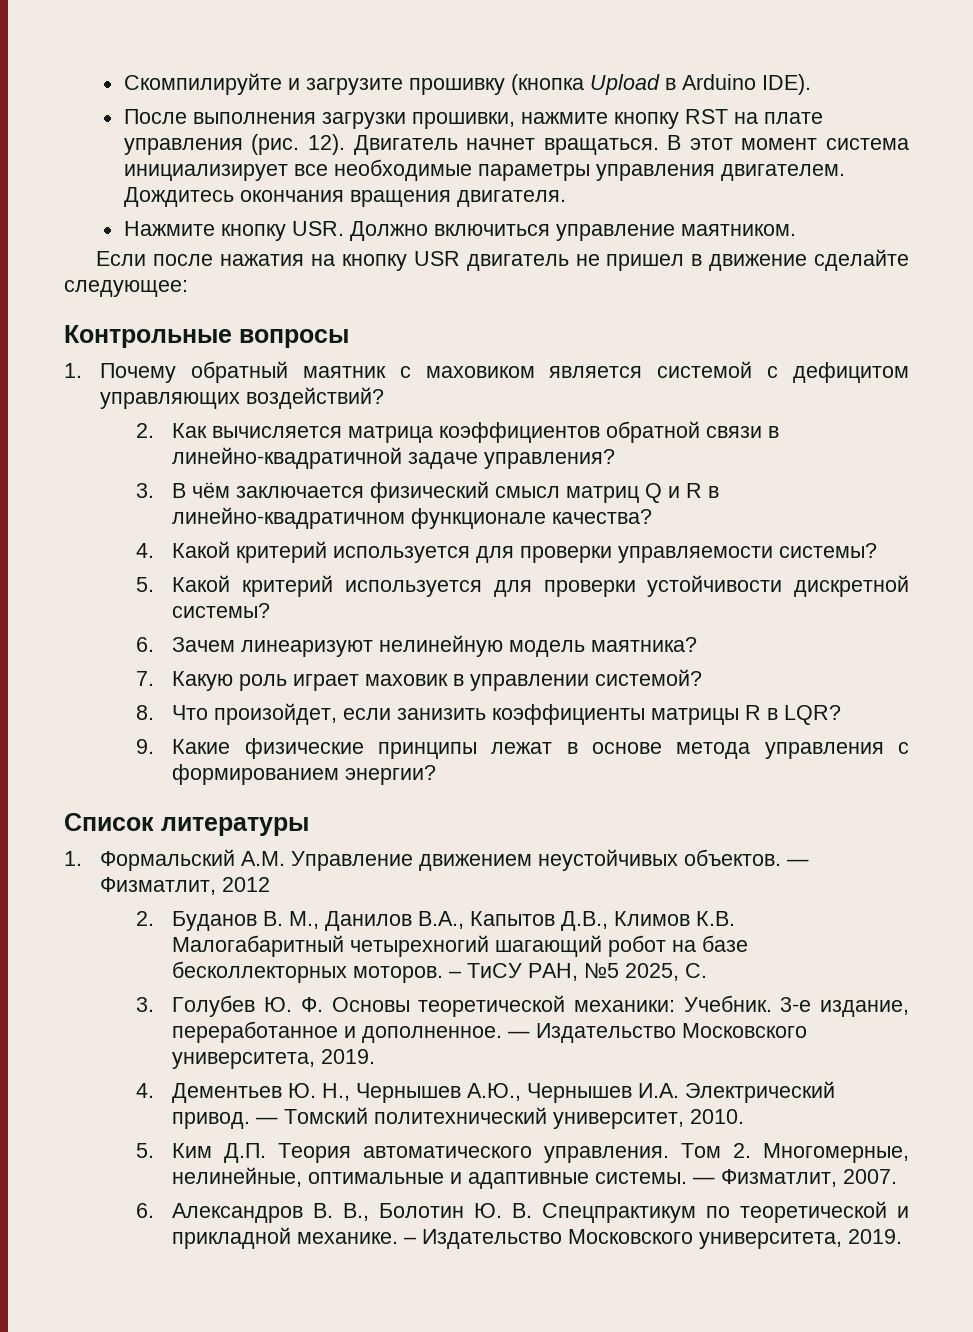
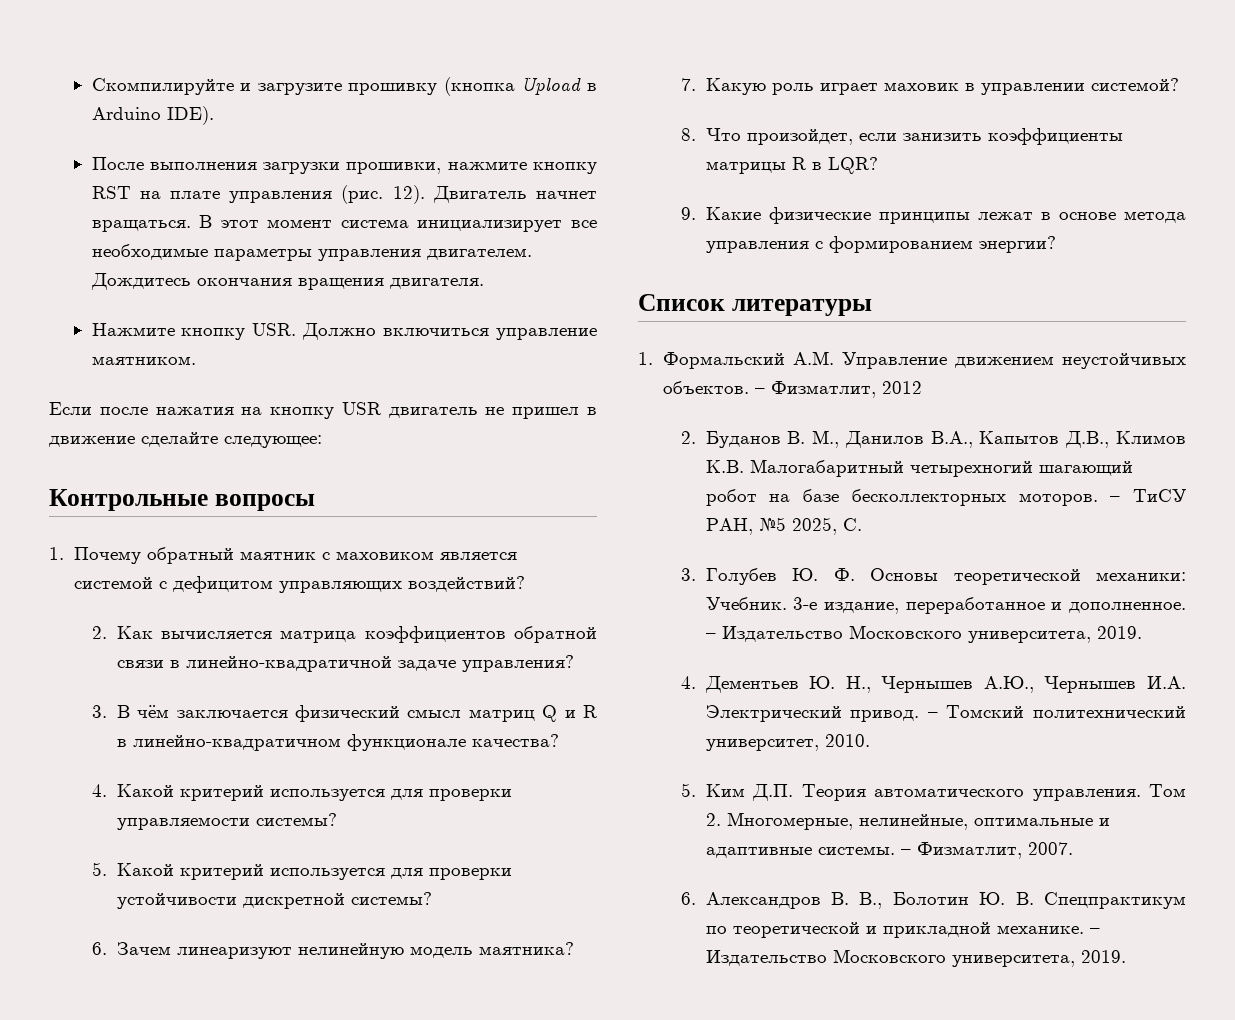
- — Физматлит, 2012
+ – Физматлит, 2012
- 3-е издание, переработанное и дополненное. — Издательство Московского университета, 2019.
+ 3-е издание, переработанное и дополненное. – Издательство Московского университета, 2019.
- — Томский политехнический университет, 2010.
+ – Томский политехнический университет, 2010.
- — Физматлит, 2007.
+ – Физматлит, 2007.

